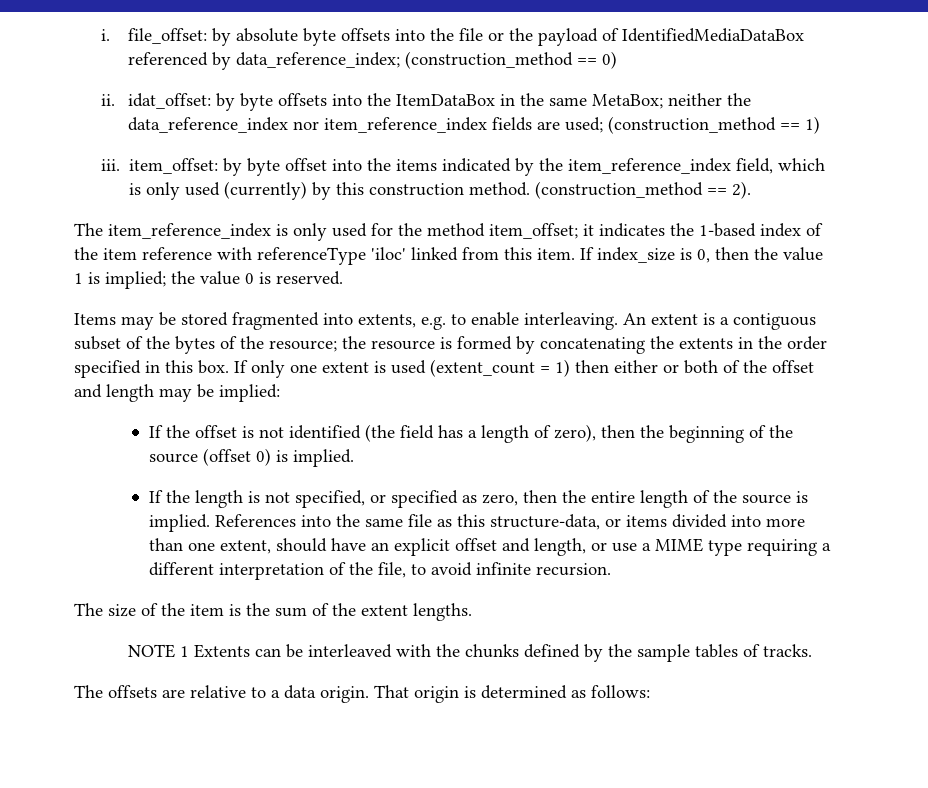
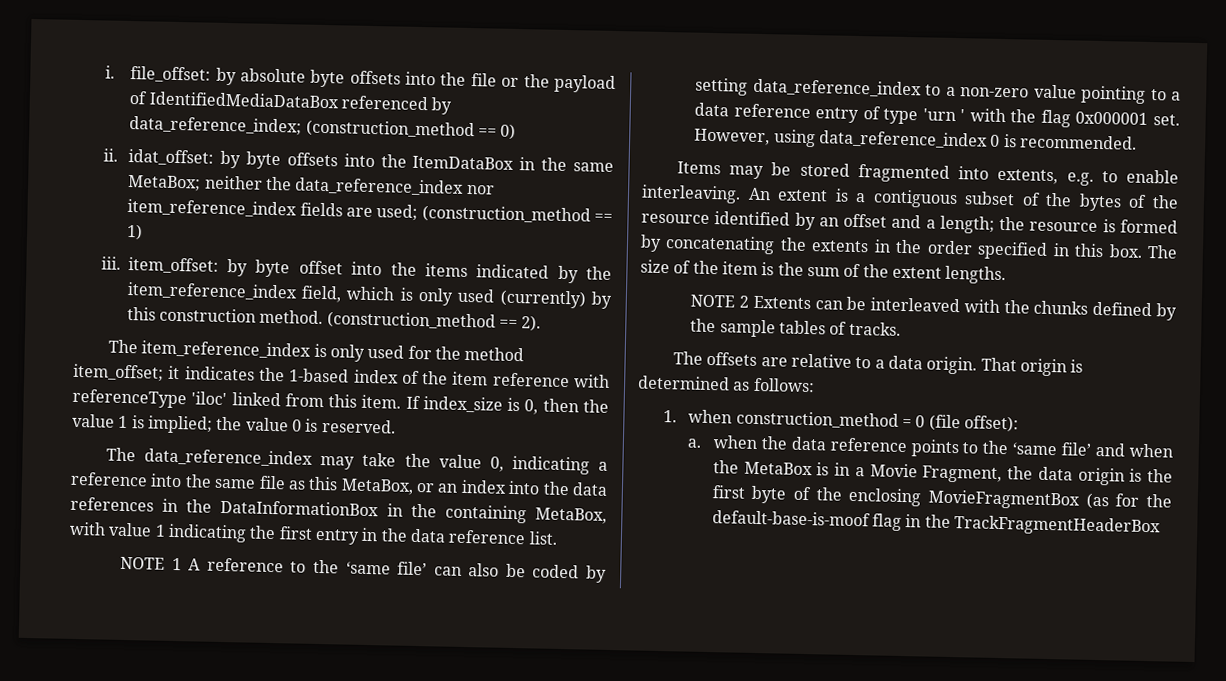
+ The data_reference_index may take the value 0, indicating a reference into the same file as this MetaBox, or an index into the data references in the DataInformationBox in the containing MetaBox, with value 1 indicating the first entry in the data reference list.
+ NOTE 1 A reference to the ‘same file’ can also be coded by setting data_reference_index to a non-zero value pointing to a data reference entry of type 'urn ' with the flag 0x000001 set. However, using data_reference_index 0 is recommended.
- An extent is a contiguous subset of the bytes of the resource; the resource is formed by concatenating the extents in the order specified in this box. If only one extent is used (extent_count = 1) then either or both of the offset and length may be implied:
- If the offset is not identified (the field has a length of zero), then the beginning of the source (offset 0) is implied.
- If the length is not specified, or specified as zero, then the entire length of the source is implied. References into the same file as this structure-data, or items divided into more than one extent, should have an explicit offset and length, or use a MIME type requiring a different interpretation of the file, to avoid infinite recursion.
- The size of the item is the sum of the extent lengths.
+ An extent is a contiguous subset of the bytes of the resource identified by an offset and a length; the resource is formed by concatenating the extents in the order specified in this box. The size of the item is the sum of the extent lengths.
- NOTE 1 Extents can be interleaved with the chunks defined by the sample tables of tracks.
+ NOTE 2 Extents can be interleaved with the chunks defined by the sample tables of tracks.
+ 1. when construction_method = 0 (file offset):
+ a. when the data reference points to the ‘same file’ and when the MetaBox is in a Movie Fragment, the data origin is the first byte of the enclosing MovieFragmentBox (as for the default-base-is-moof flag in the TrackFragmentHeaderBox

